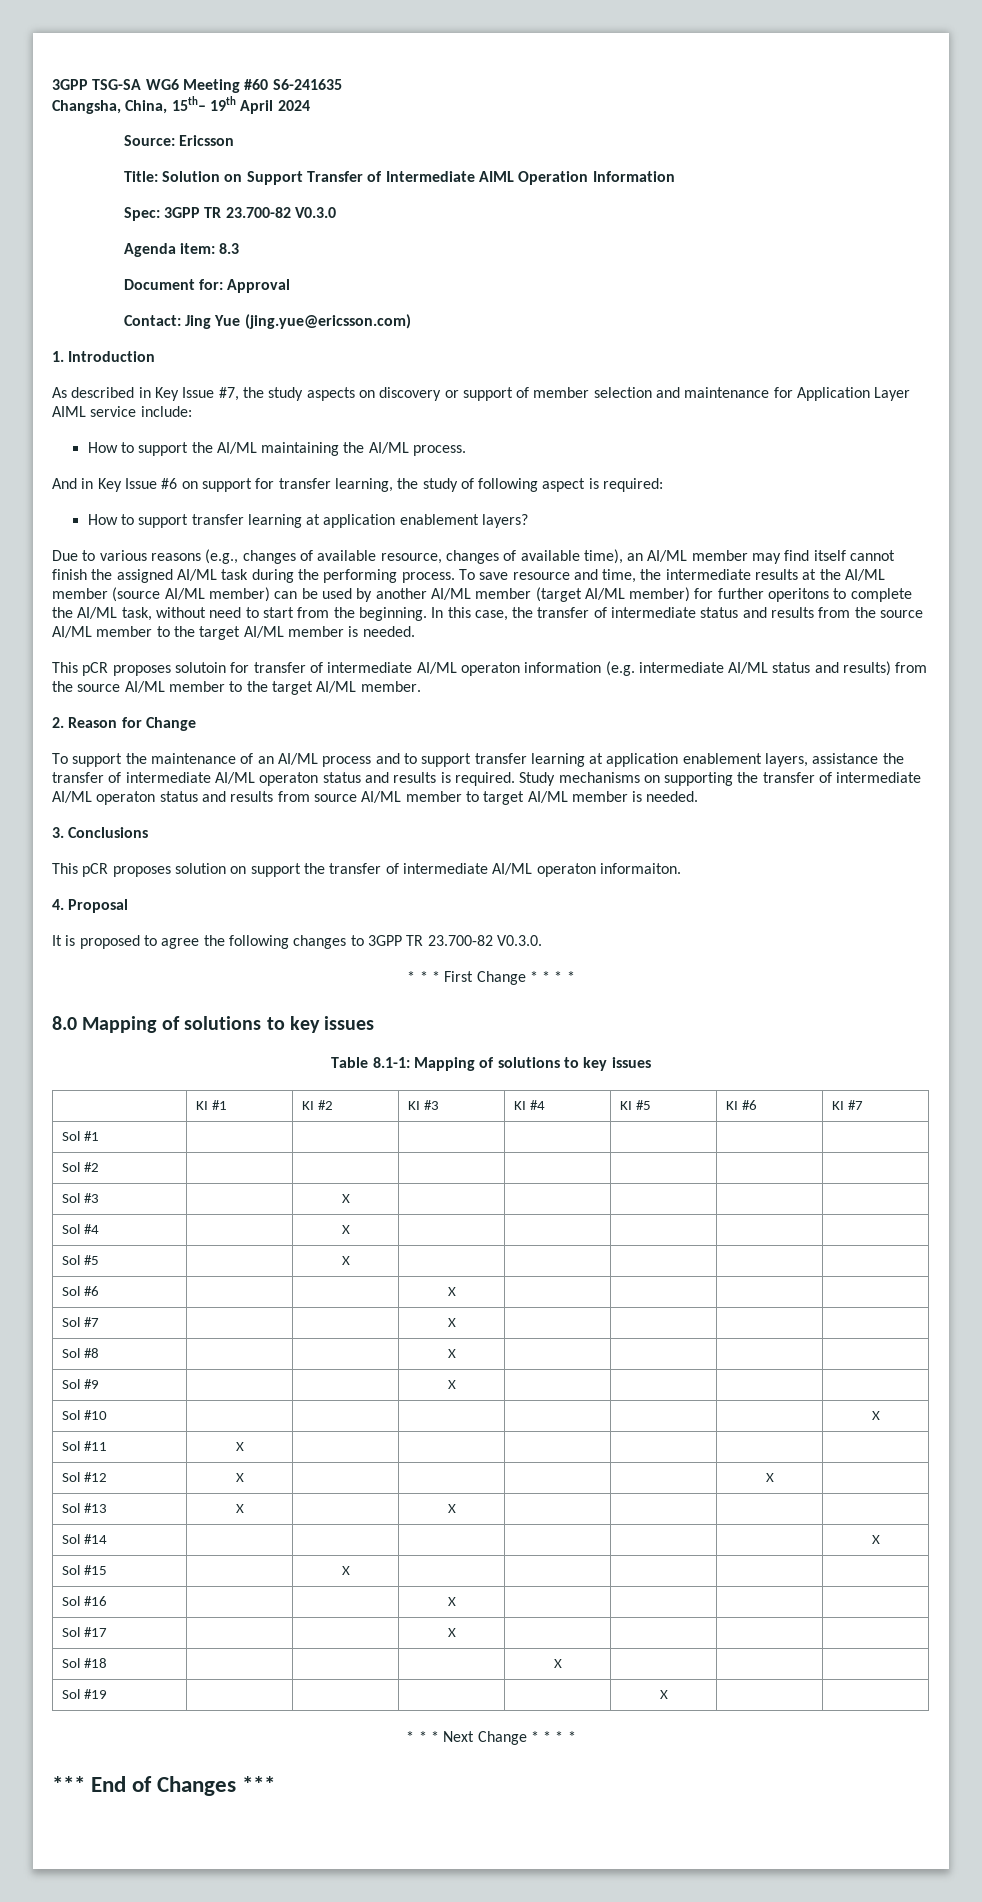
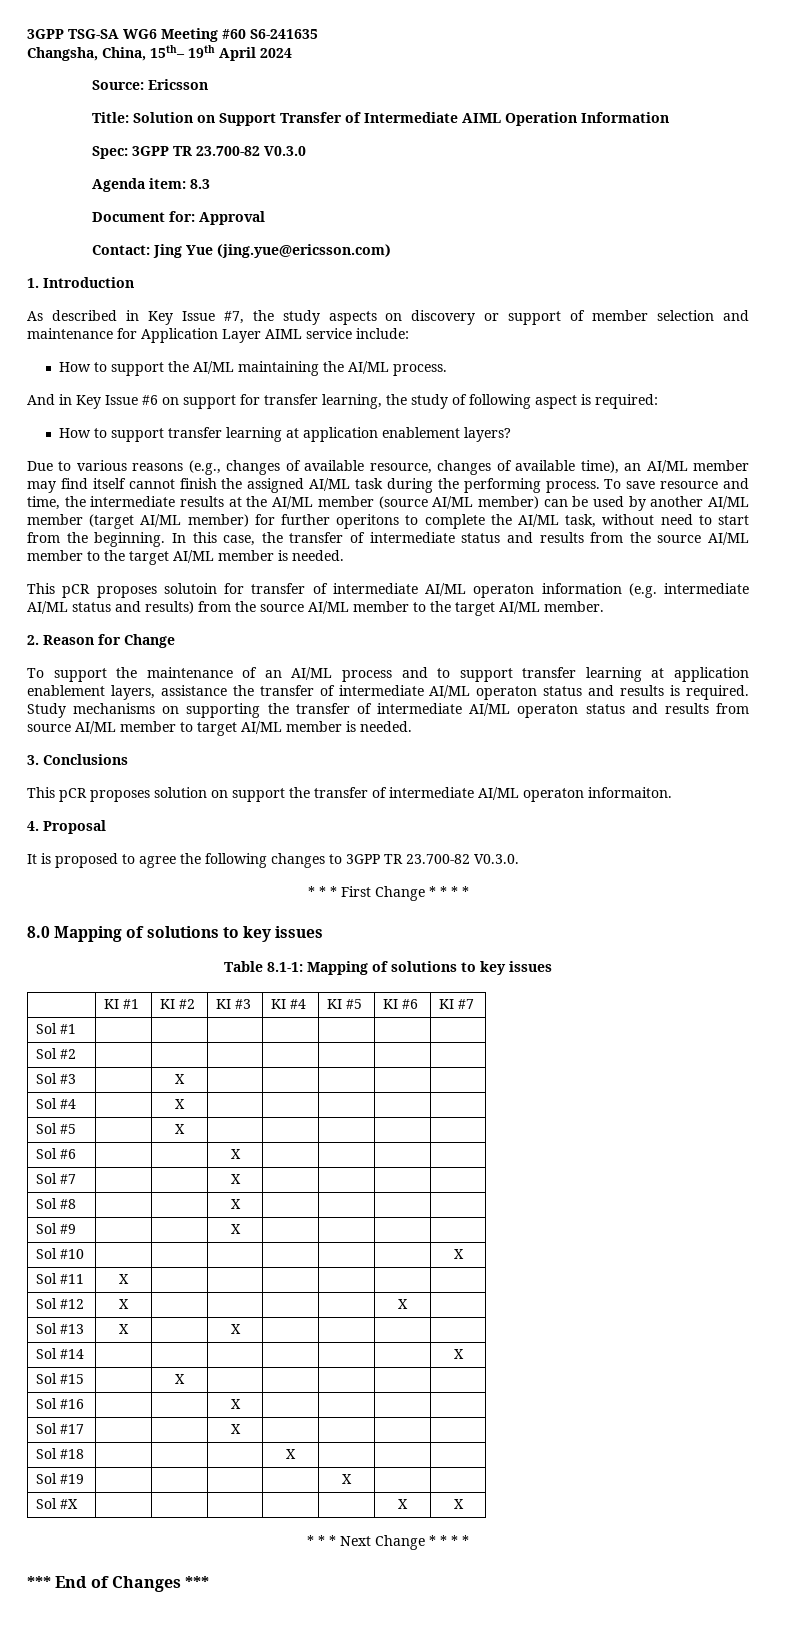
+ Sol #X | | | | | | X | X

